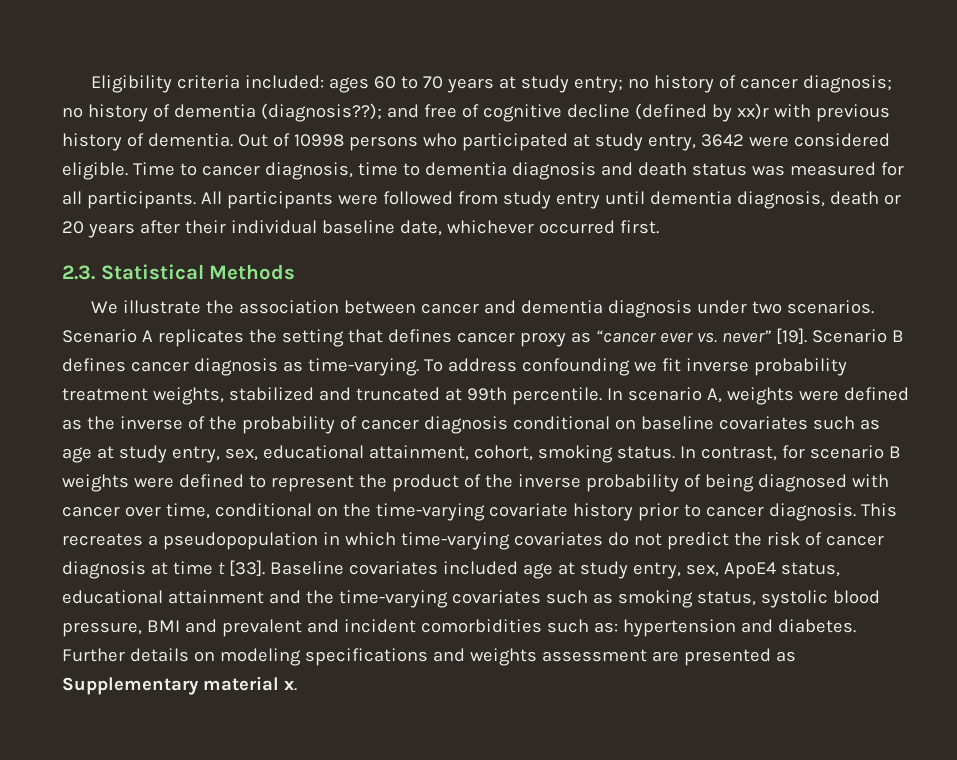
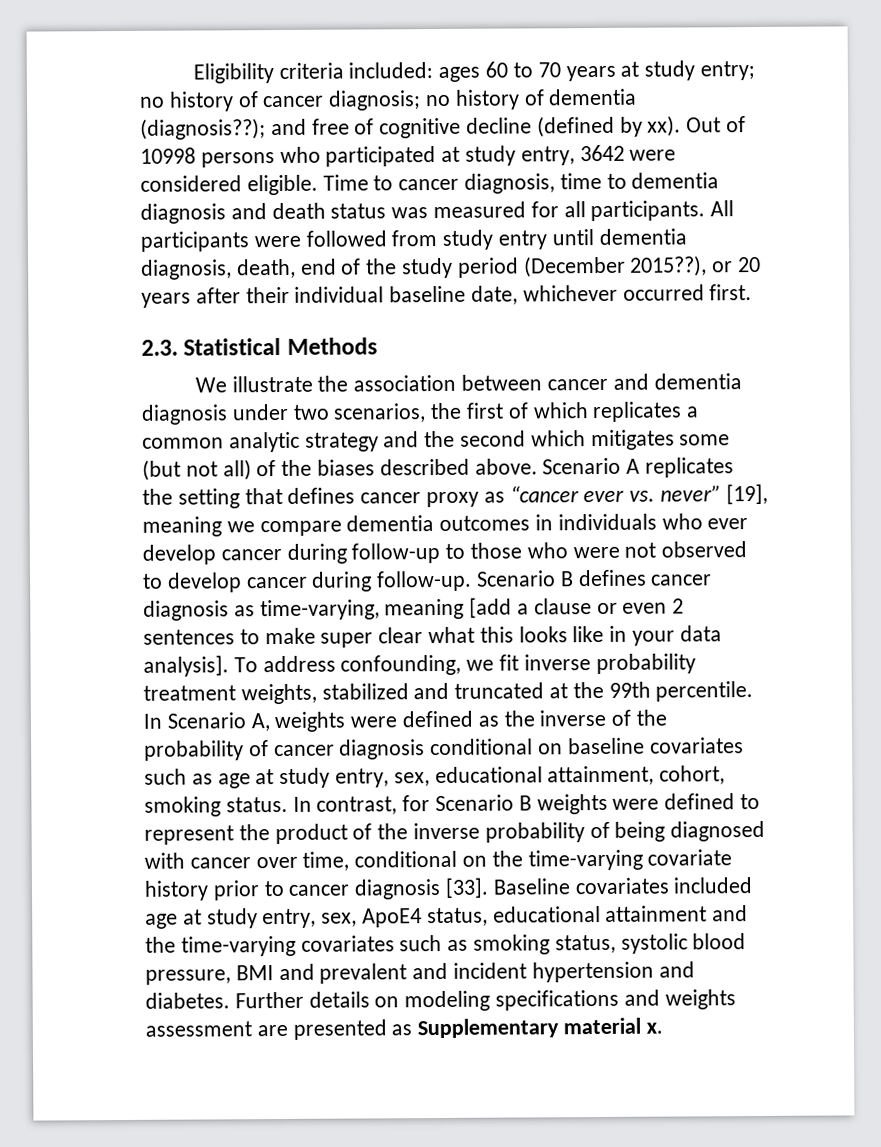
- Eligibility criteria included: ages 60 to 70 years at study entry; no history of cancer diagnosis; no history of dementia (diagnosis??); and free of cognitive decline (defined by xx)r with previous history of dementia.
+ Eligibility criteria included: ages 60 to 70 years at study entry; no history of cancer diagnosis; no history of dementia (diagnosis??); and free of cognitive decline (defined by xx).
- All participants were followed from study entry until dementia diagnosis, death or 20 years after their individual baseline date, whichever occurred first.
+ All participants were followed from study entry until dementia diagnosis, death, end of the study period (December 2015??), or 20 years after their individual baseline date, whichever occurred first.
- We illustrate the association between cancer and dementia diagnosis under two scenarios.
+ We illustrate the association between cancer and dementia diagnosis under two scenarios, the first of which replicates a common analytic strategy and the second which mitigates some (but not all) of the biases described above.
- Scenario A replicates the setting that defines cancer proxy as “cancer ever vs. never” [19].
+ Scenario A replicates the setting that defines cancer proxy as “cancer ever vs. never” [19], meaning we compare dementia outcomes in individuals who ever develop cancer during follow-up to those who were not observed to develop cancer during follow-up.
- Scenario B defines cancer diagnosis as time-varying.
+ Scenario B defines cancer diagnosis as time-varying, meaning [add a clause or even 2 sentences to make super clear what this looks like in your data analysis].
- To address confounding we fit inverse probability treatment weights, stabilized and truncated at 99th percentile.
+ To address confounding, we fit inverse probability treatment weights, stabilized and truncated at the 99th percentile.
- In scenario A, weights were defined as the inverse of the probability of cancer diagnosis conditional on baseline covariates such as age at study entry, sex, educational attainment, cohort, smoking status.
+ In Scenario A, weights were defined as the inverse of the probability of cancer diagnosis conditional on baseline covariates such as age at study entry, sex, educational attainment, cohort, smoking status.
- In contrast, for scenario B weights were defined to represent the product of the inverse probability of being diagnosed with cancer over time, conditional on the time-varying covariate history prior to cancer diagnosis. This recreates a pseudopopulation in which time-varying covariates do not predict the risk of cancer diagnosis at time t [33].
+ In contrast, for Scenario B weights were defined to represent the product of the inverse probability of being diagnosed with cancer over time, conditional on the time-varying covariate history prior to cancer diagnosis [33].
- Baseline covariates included age at study entry, sex, ApoE4 status, educational attainment and the time-varying covariates such as smoking status, systolic blood pressure, BMI and prevalent and incident comorbidities such as: hypertension and diabetes.
+ Baseline covariates included age at study entry, sex, ApoE4 status, educational attainment and the time-varying covariates such as smoking status, systolic blood pressure, BMI and prevalent and incident hypertension and diabetes.

